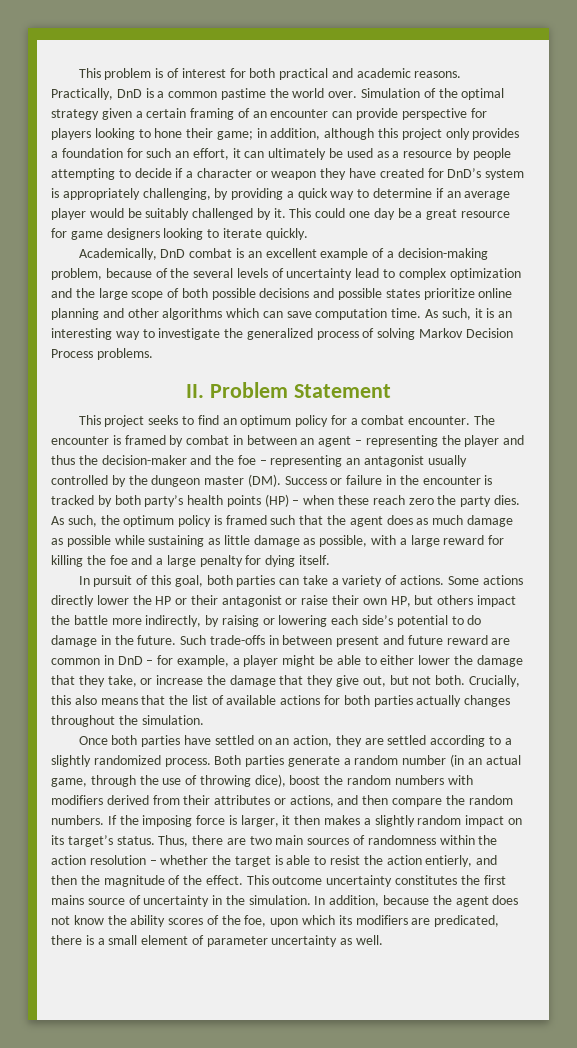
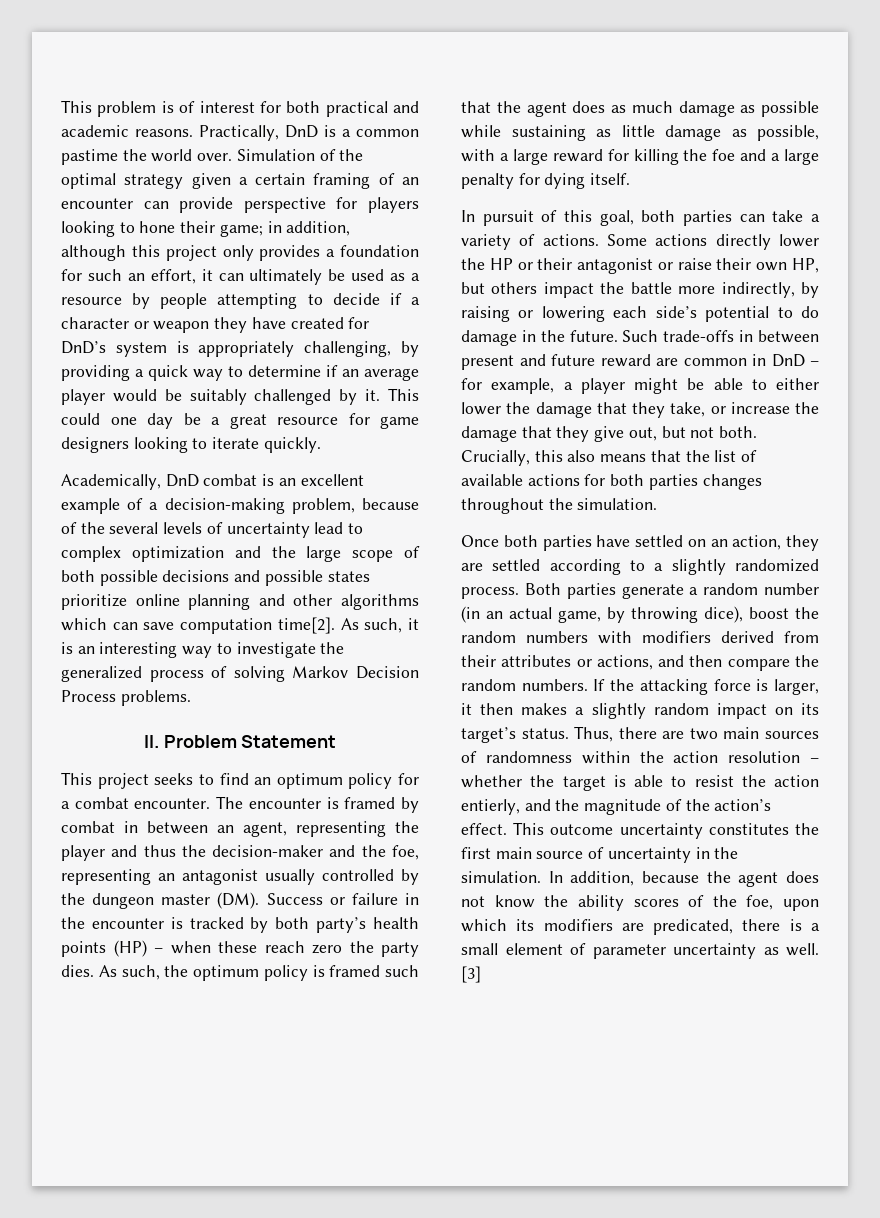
- Academically, DnD combat is an excellent example of a decision-making problem, because of the several levels of uncertainty lead to complex optimization and the large scope of both possible decisions and possible states prioritize online planning and other algorithms which can save computation time.
+ Academically, DnD combat is an excellent example of a decision-making problem, because of the several levels of uncertainty lead to complex optimization and the large scope of both possible decisions and possible states prioritize online planning and other algorithms which can save computation time[2].
- The encounter is framed by combat in between an agent – representing the player and thus the decision-maker and the foe – representing an antagonist usually controlled by the dungeon master (DM). Success or failure in the encounter is tracked by both party’s health points (HP) – when these reach zero the party dies.
+ The encounter is framed by combat in between an agent, representing the player and thus the decision-maker and the foe, representing an antagonist usually controlled by the dungeon master (DM). Success or failure in the encounter is tracked by both party’s health points (HP) – when these reach zero the party dies.
- Crucially, this also means that the list of available actions for both parties actually changes throughout the simulation.
+ Crucially, this also means that the list of available actions for both parties changes throughout the simulation.
- Both parties generate a random number (in an actual game, through the use of throwing dice), boost the random numbers with modifiers derived from their attributes or actions, and then compare the random numbers.
+ Both parties generate a random number (in an actual game, by throwing dice), boost the random numbers with modifiers derived from their attributes or actions, and then compare the random numbers.
- If the imposing force is larger, it then makes a slightly random impact on its target’s status.
+ If the attacking force is larger, it then makes a slightly random impact on its target’s status.
- Thus, there are two main sources of randomness within the action resolution – whether the target is able to resist the action entierly, and then the magnitude of the effect.
+ Thus, there are two main sources of randomness within the action resolution – whether the target is able to resist the action entierly, and the magnitude of the action’s effect.
- This outcome uncertainty constitutes the first mains source of uncertainty in the simulation.
+ This outcome uncertainty constitutes the first main source of uncertainty in the simulation.
+ [3]

